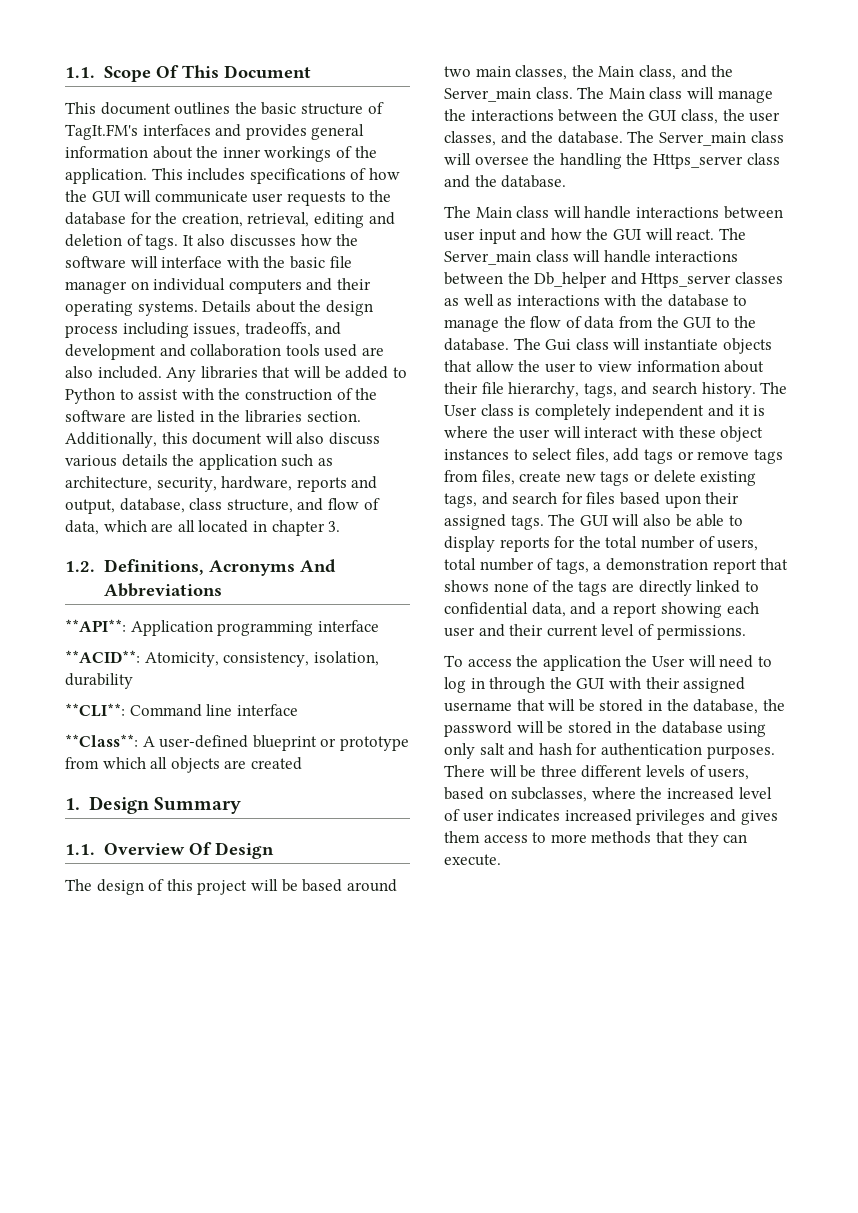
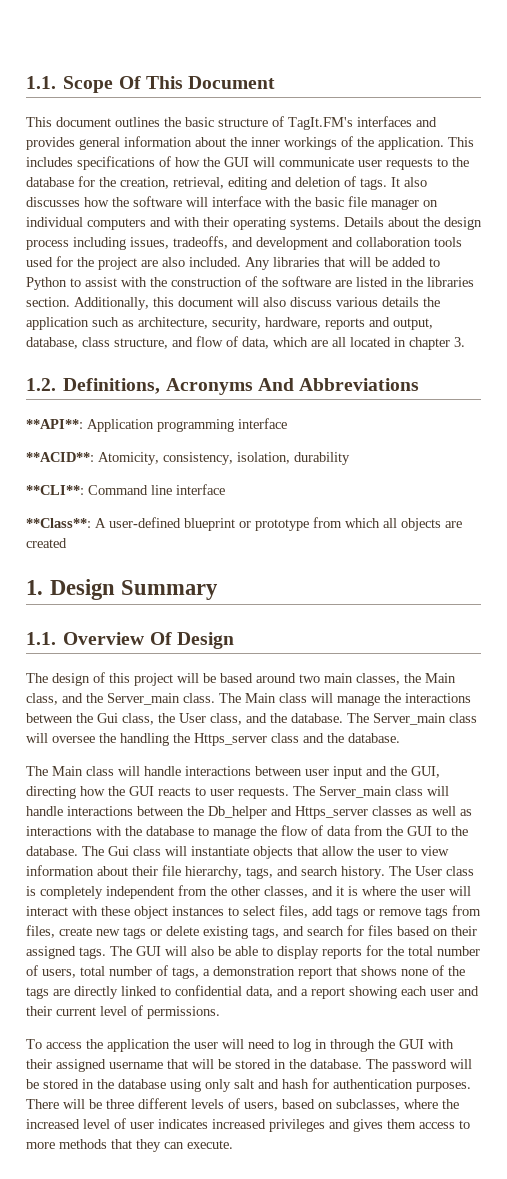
- It also discusses how the software will interface with the basic file manager on individual computers and their operating systems.
+ It also discusses how the software will interface with the basic file manager on individual computers and with their operating systems.
- Details about the design process including issues, tradeoffs, and development and collaboration tools used are also included.
+ Details about the design process including issues, tradeoffs, and development and collaboration tools used for the project are also included.
- The Main class will manage the interactions between the GUI class, the user classes, and the database.
+ The Main class will manage the interactions between the Gui class, the User class, and the database.
- The Main class will handle interactions between user input and how the GUI will react.
+ The Main class will handle interactions between user input and the GUI, directing how the GUI reacts to user requests.
- The User class is completely independent and it is where the user will interact with these object instances to select files, add tags or remove tags from files, create new tags or delete existing tags, and search for files based upon their assigned tags.
+ The User class is completely independent from the other classes, and it is where the user will interact with these object instances to select files, add tags or remove tags from files, create new tags or delete existing tags, and search for files based on their assigned tags.
- To access the application the User will need to log in through the GUI with their assigned username that will be stored in the database, the password will be stored in the database using only salt and hash for authentication purposes.
+ To access the application the user will need to log in through the GUI with their assigned username that will be stored in the database. The password will be stored in the database using only salt and hash for authentication purposes.

